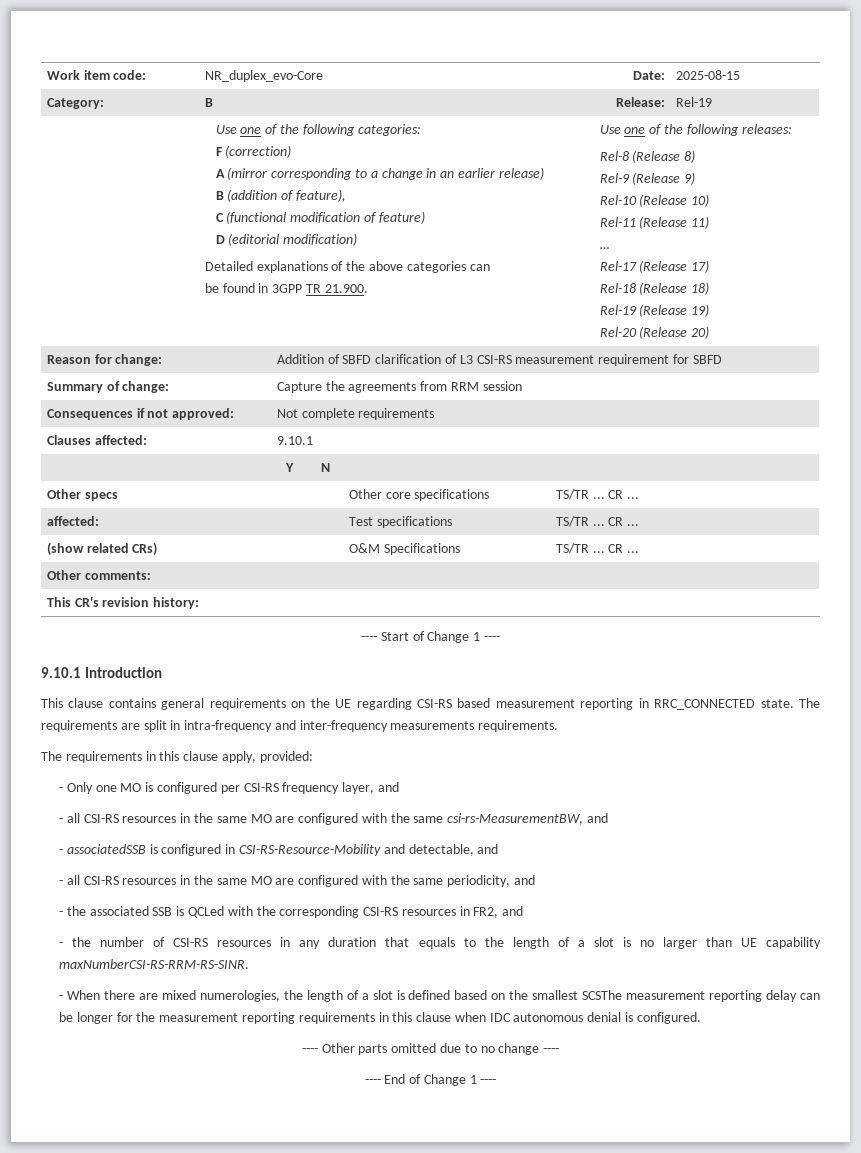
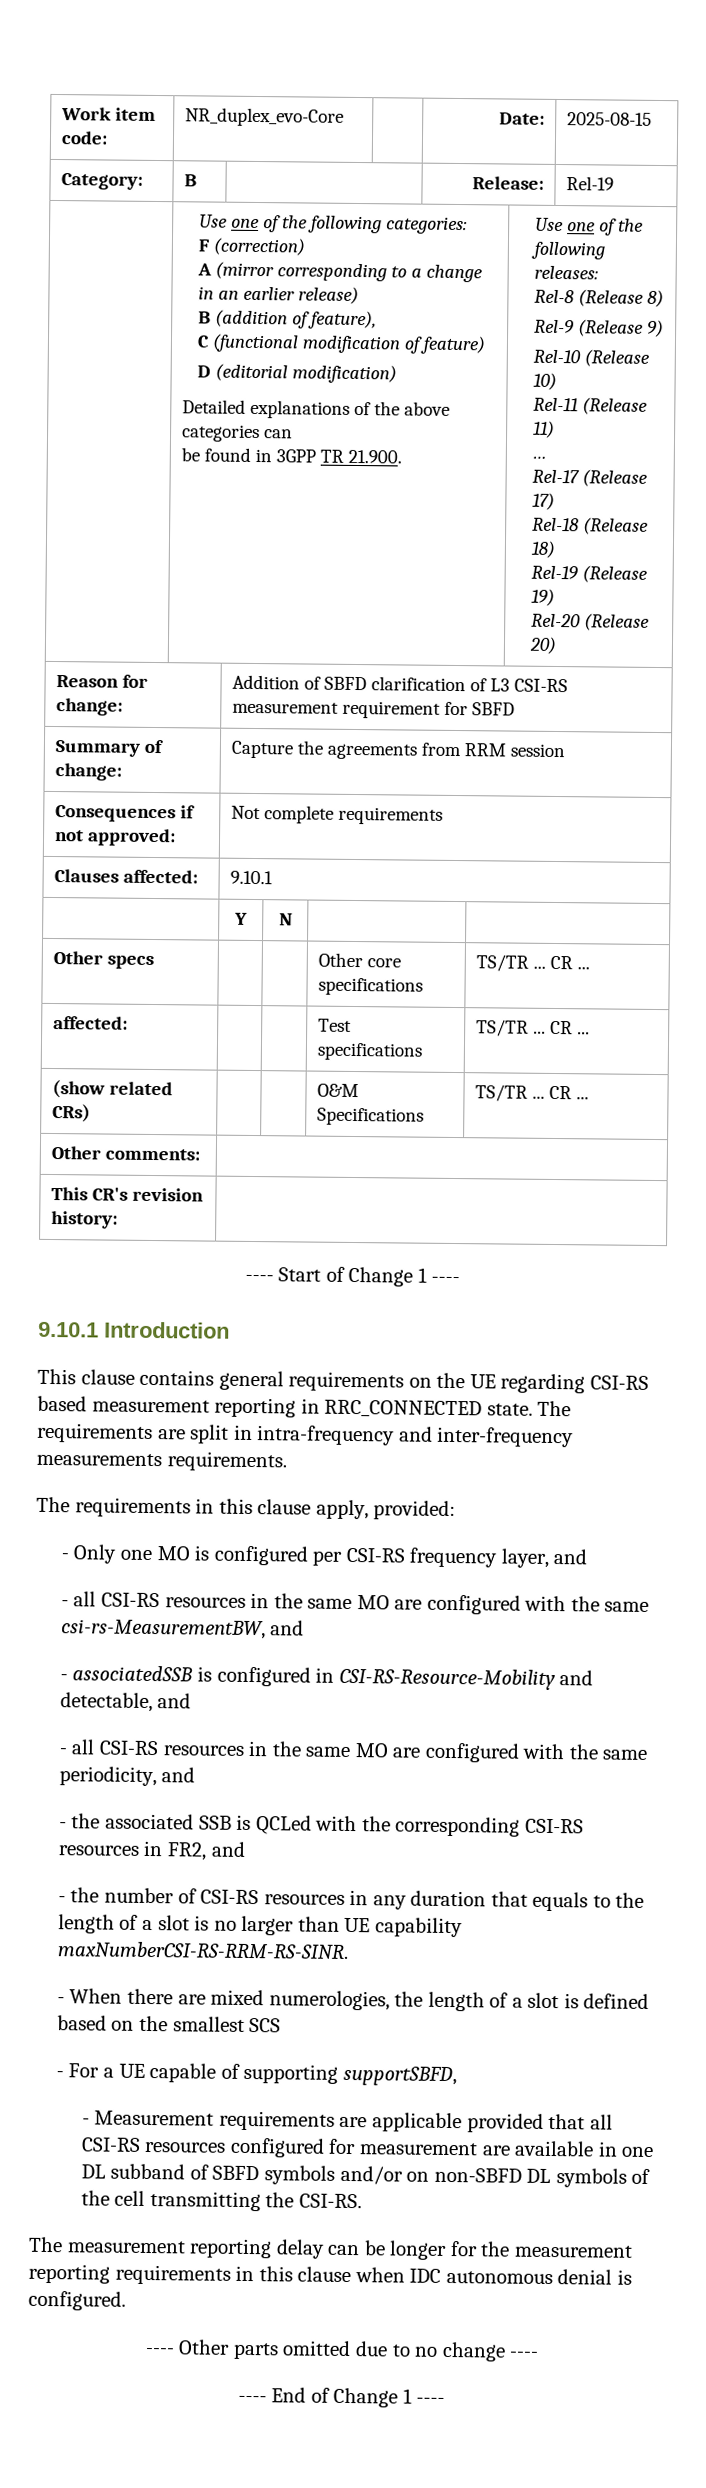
- - When there are mixed numerologies, the length of a slot is defined based on the smallest SCSThe measurement reporting delay can be longer for the measurement reporting requirements in this clause when IDC autonomous denial is configured.
+ - When there are mixed numerologies, the length of a slot is defined based on the smallest SCS
+ - For a UE capable of supporting supportSBFD,
+ - Measurement requirements are applicable provided that all CSI-RS resources configured for measurement are available in one DL subband of SBFD symbols and/or on non-SBFD DL symbols of the cell transmitting the CSI-RS.
+ The measurement reporting delay can be longer for the measurement reporting requirements in this clause when IDC autonomous denial is configured.

